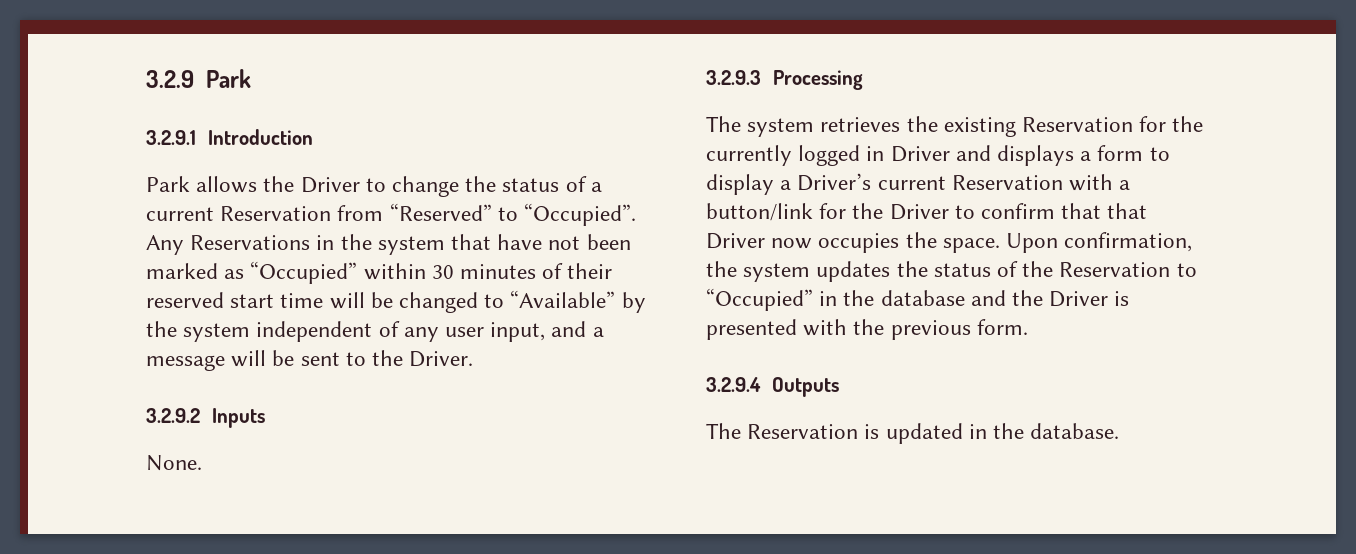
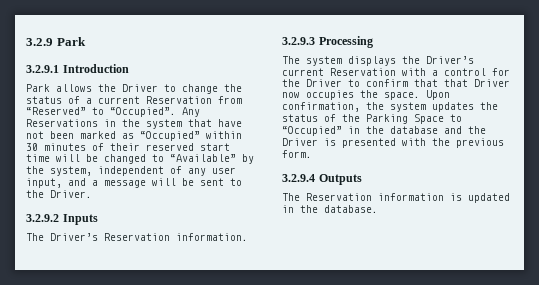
- Any Reservations in the system that have not been marked as “Occupied” within 30 minutes of their reserved start time will be changed to “Available” by the system independent of any user input, and a message will be sent to the Driver.
+ Any Reservations in the system that have not been marked as “Occupied” within 30 minutes of their reserved start time will be changed to “Available” by the system, independent of any user input, and a message will be sent to the Driver.
- None.
+ The Driver’s Reservation information.
- The system retrieves the existing Reservation for the currently logged in Driver and displays a form to display a Driver’s current Reservation with a button/link for the Driver to confirm that that Driver now occupies the space.
+ The system displays the Driver’s current Reservation with a control for the Driver to confirm that that Driver now occupies the space.
- Upon confirmation, the system updates the status of the Reservation to “Occupied” in the database and the Driver is presented with the previous form.
+ Upon confirmation, the system updates the status of the Parking Space to “Occupied” in the database and the Driver is presented with the previous form.
- The Reservation is updated in the database.
+ The Reservation information is updated in the database.

